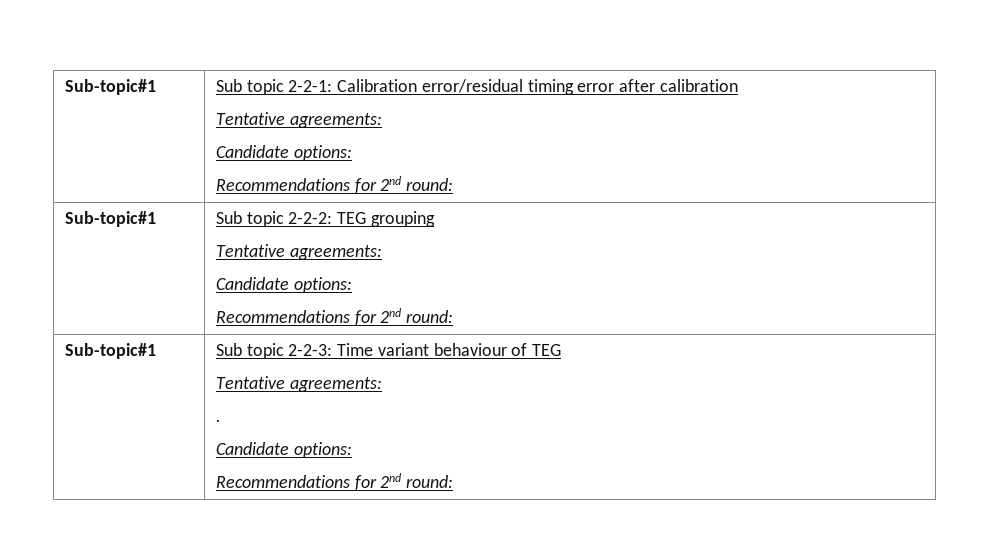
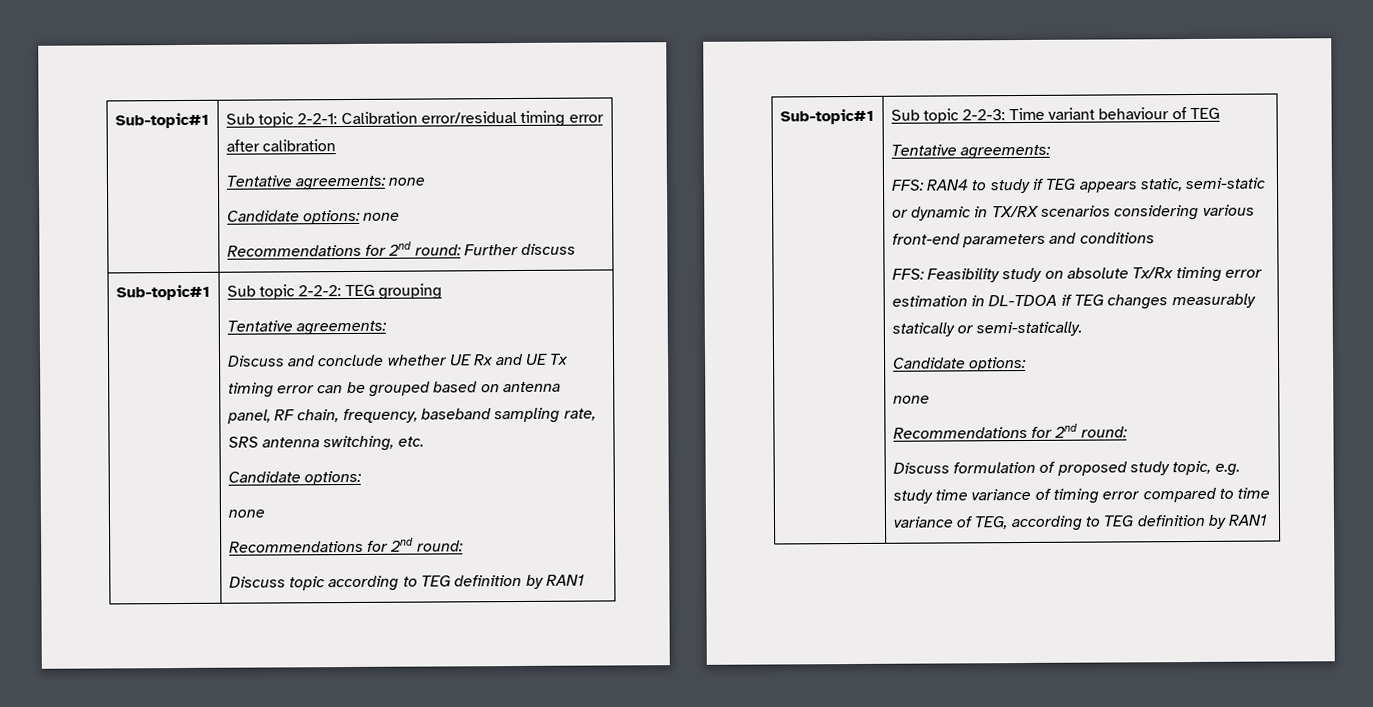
  Sub-topic#1 | Sub topic 2-2-1: Calibration error/residual timing error after calibration
- Tentative agreements:
- Candidate options:
- Recommendations for 2nd round:
+ Tentative agreements: none
+ Candidate options: none
+ Recommendations for 2nd round: Further discuss
  Sub topic 2-2-2: TEG grouping
  Tentative agreements:
+ Discuss and conclude whether UE Rx and UE Tx timing error can be grouped based on antenna panel, RF chain, frequency, baseband sampling rate, SRS antenna switching, etc.
  Candidate options:
+ none
  Recommendations for 2nd round:
+ Discuss topic according to TEG definition by RAN1
- .
+ FFS: RAN4 to study if TEG appears static, semi-static or dynamic in TX/RX scenarios considering various front-end parameters and conditions
+ FFS: Feasibility study on absolute Tx/Rx timing error estimation in DL-TDOA if TEG changes measurably statically or semi-statically.
  Candidate options:
+ none
  Recommendations for 2nd round:
+ Discuss formulation of proposed study topic, e.g. study time variance of timing error compared to time variance of TEG, according to TEG definition by RAN1

